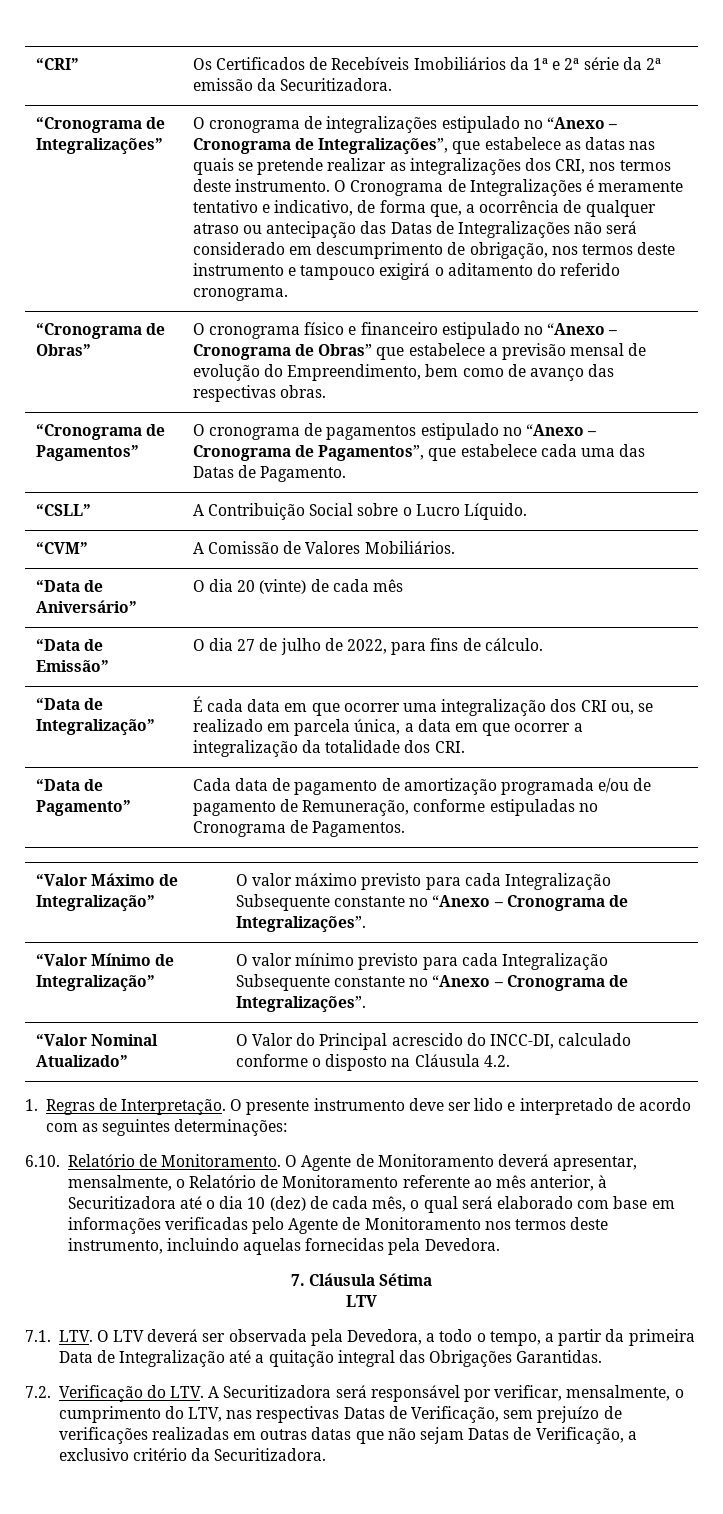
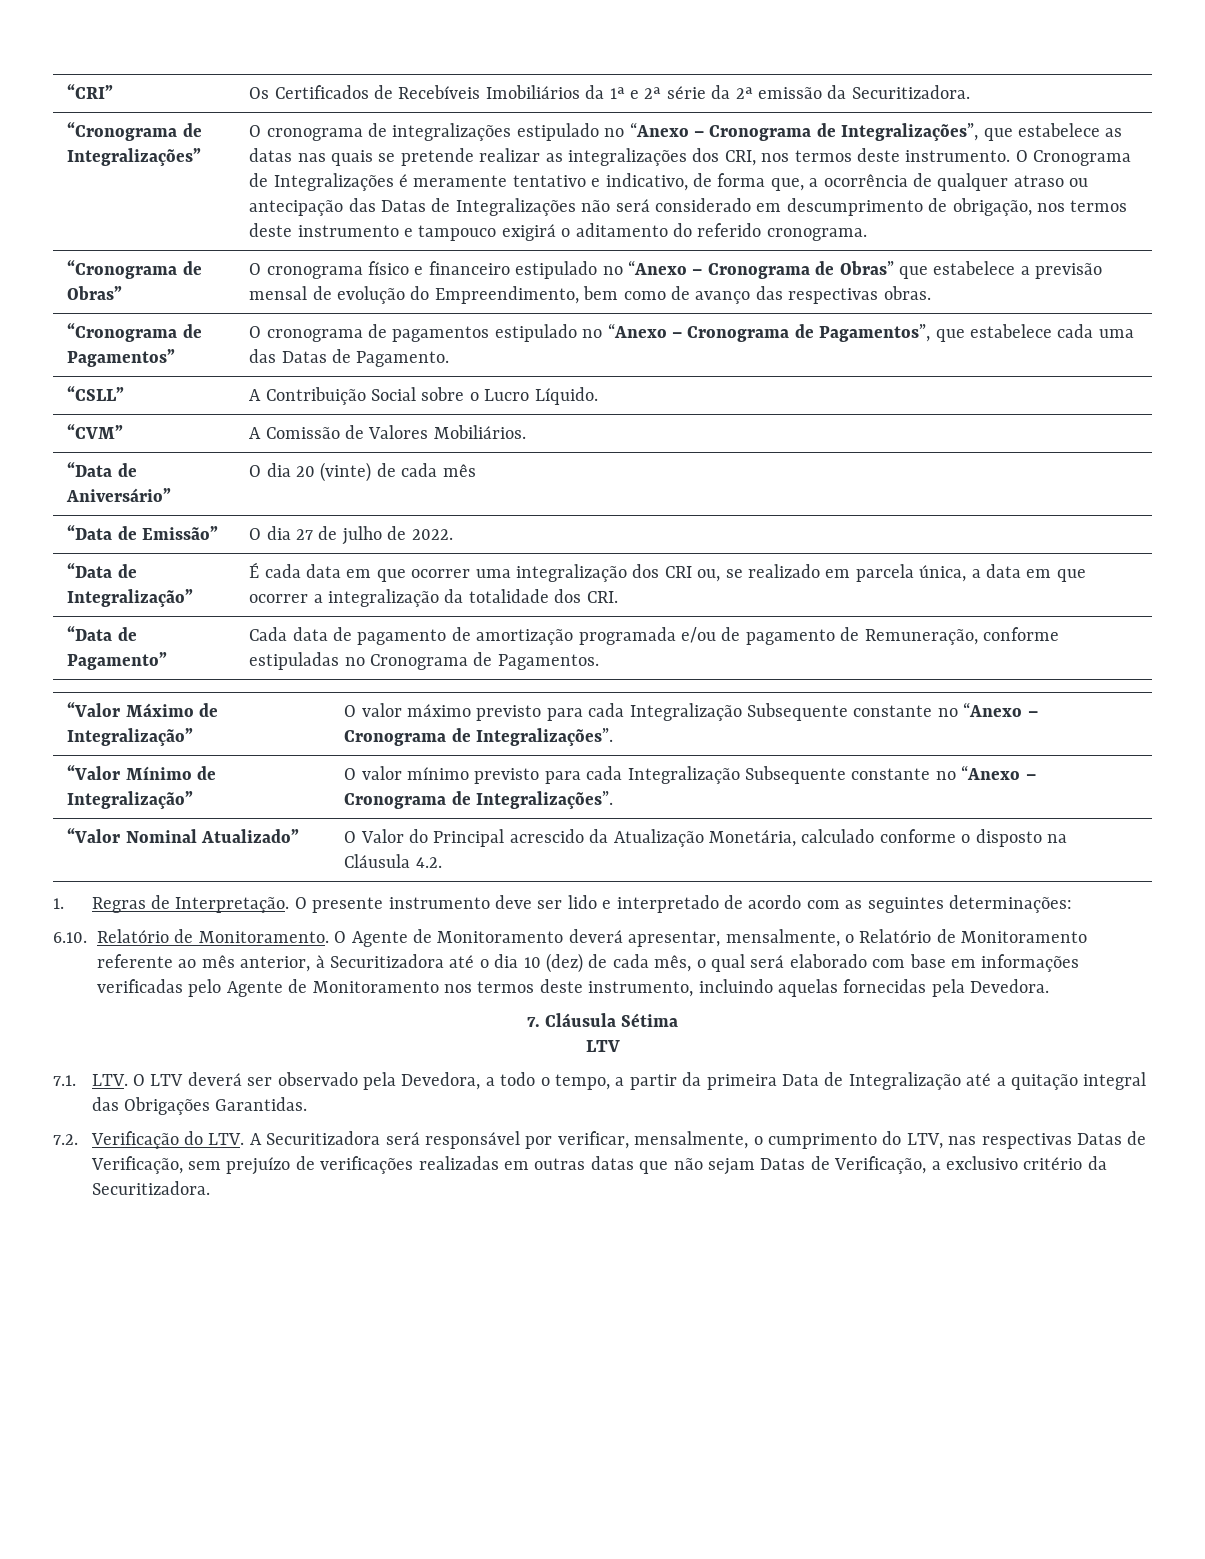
- “Data de Emissão” | O dia 27 de julho de 2022, para fins de cálculo.
+ “Data de Emissão” | O dia 27 de julho de 2022.
- “Valor Nominal Atualizado” | O Valor do Principal acrescido do INCC-DI, calculado conforme o disposto na Cláusula 4.2.
+ “Valor Nominal Atualizado” | O Valor do Principal acrescido da Atualização Monetária, calculado conforme o disposto na Cláusula 4.2.
- 7.1. LTV. O LTV deverá ser observada pela Devedora, a todo o tempo, a partir da primeira Data de Integralização até a quitação integral das Obrigações Garantidas.
+ 7.1. LTV. O LTV deverá ser observado pela Devedora, a todo o tempo, a partir da primeira Data de Integralização até a quitação integral das Obrigações Garantidas.

